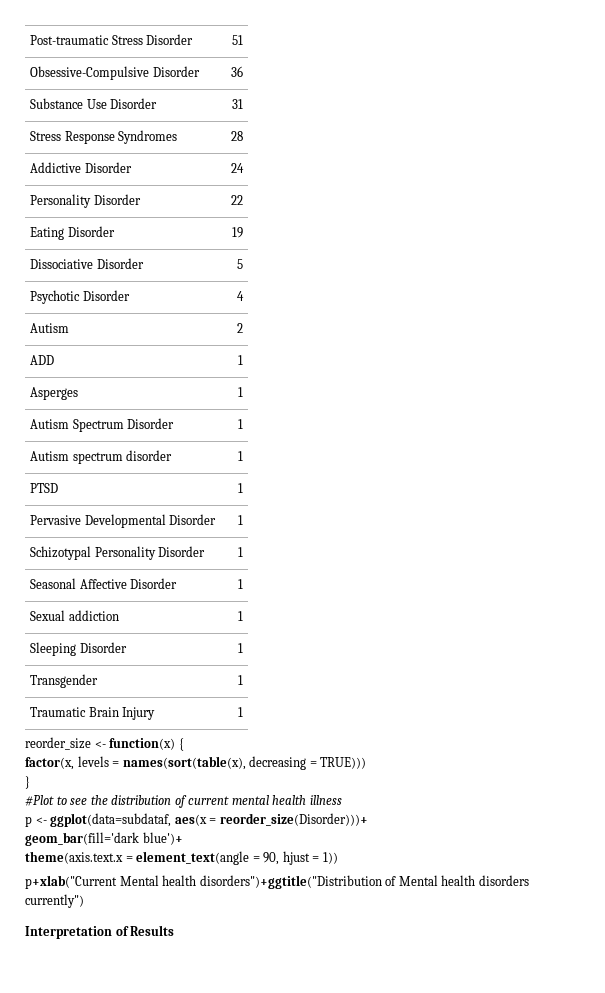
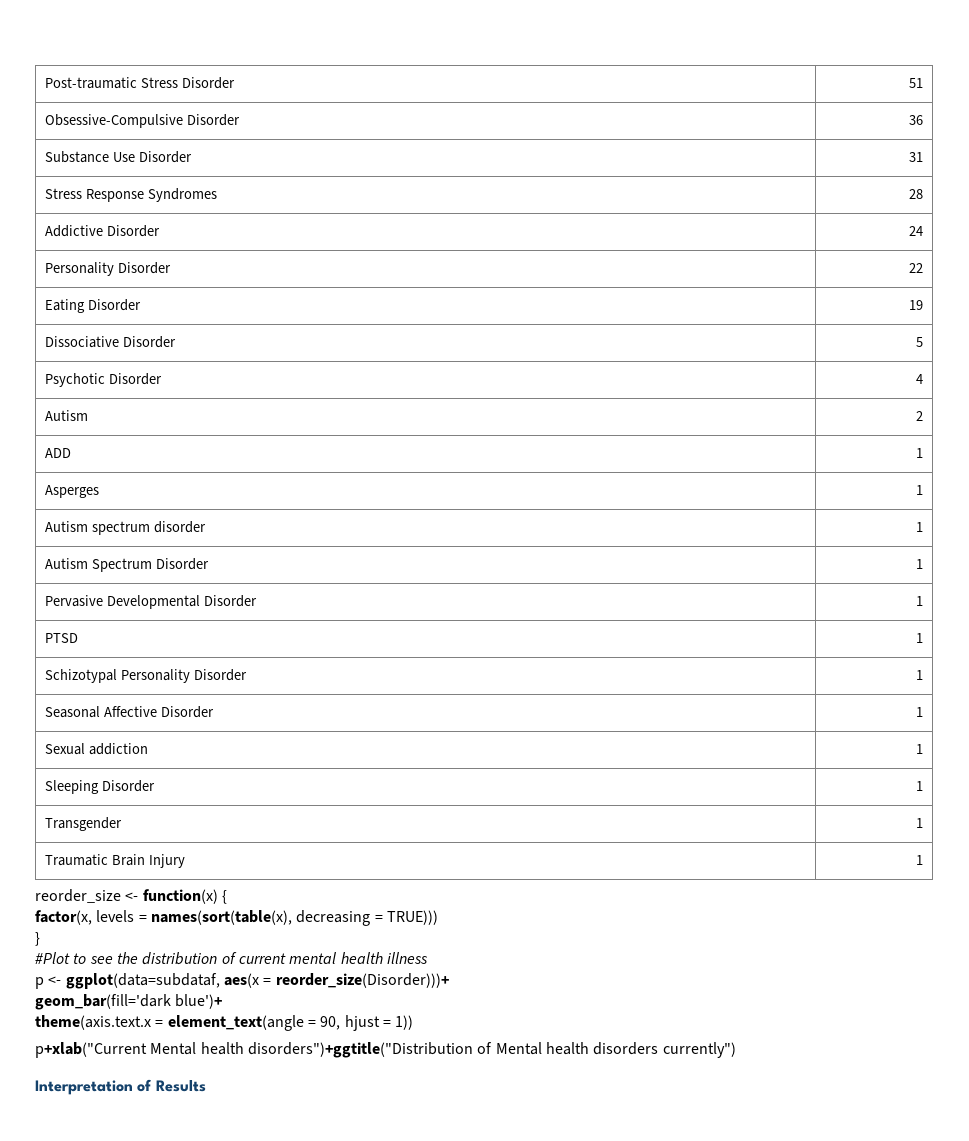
- Autism Spectrum Disorder | 1
- PTSD | 1
+ Autism Spectrum Disorder | 1
+ PTSD | 1

